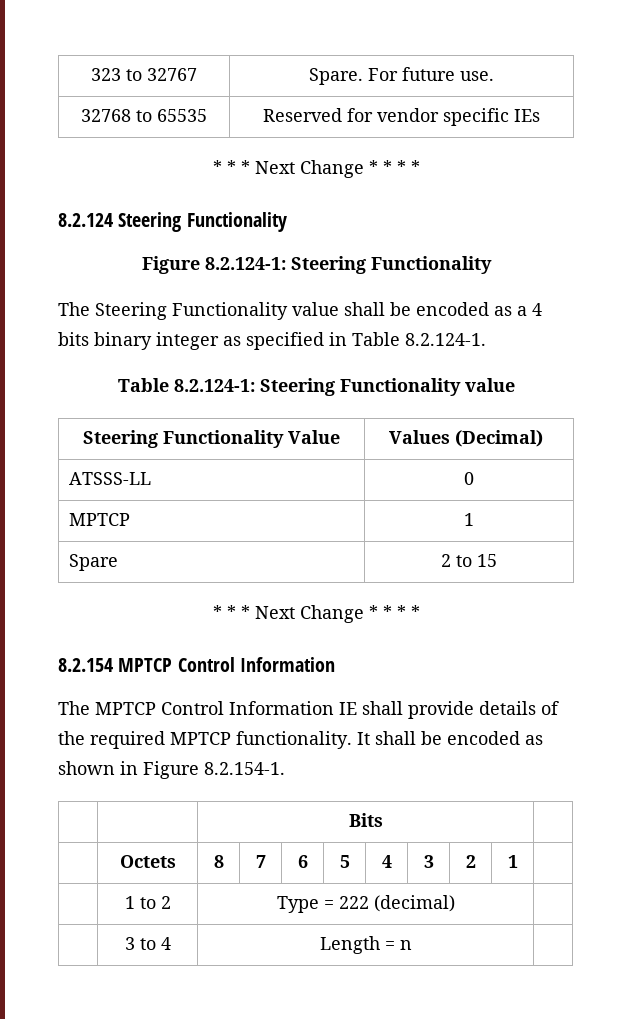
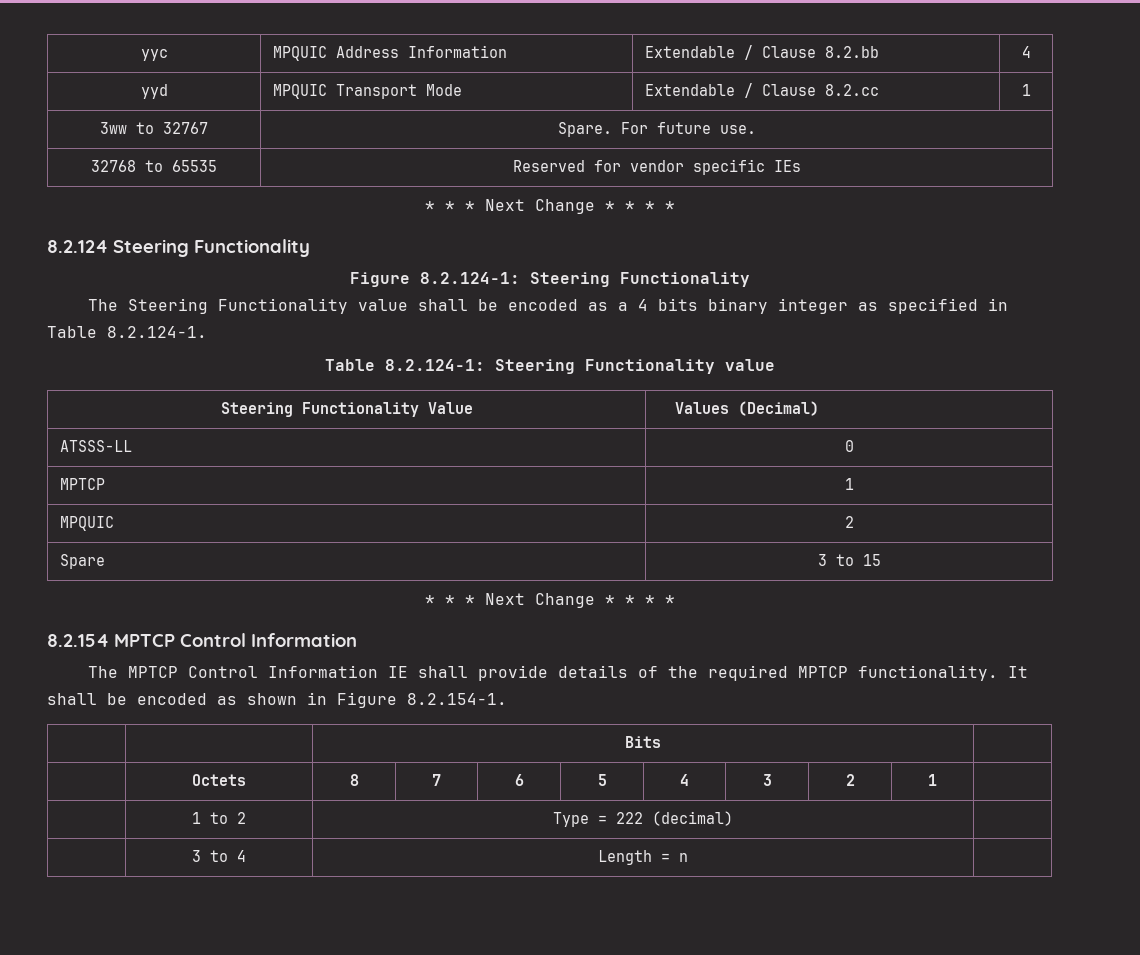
- 323 to 32767 | Spare. For future use.
+ yyc | MPQUIC Address Information | Extendable / Clause 8.2.bb | 4
+ yyd | MPQUIC Transport Mode | Extendable / Clause 8.2.cc | 1
+ 3ww to 32767 | Spare. For future use.
+ MPQUIC | 2
- Spare | 2 to 15
+ Spare | 3 to 15

